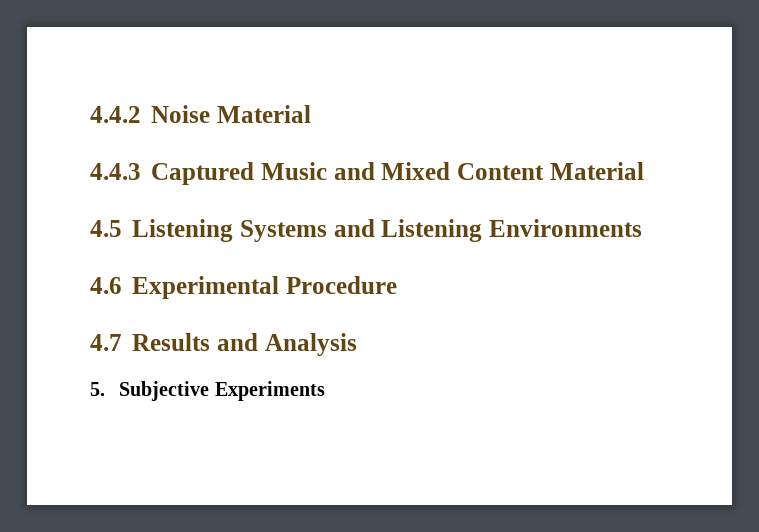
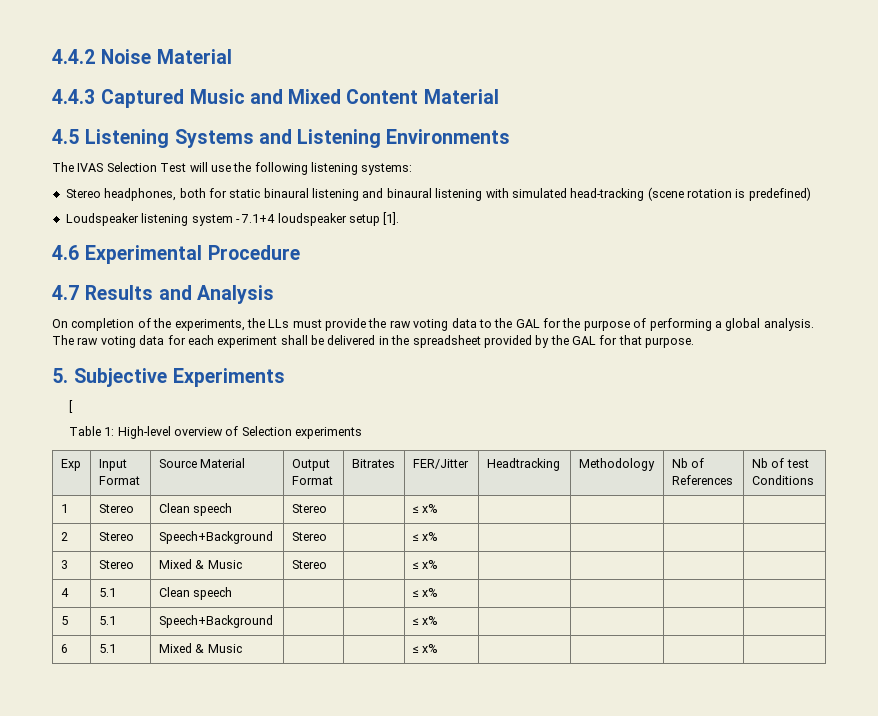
+ The IVAS Selection Test will use the following listening systems:
+ Stereo headphones, both for static binaural listening and binaural listening with simulated head-tracking (scene rotation is predefined)
+ Loudspeaker listening system - 7.1+4 loudspeaker setup [1].
+ On completion of the experiments, the LLs must provide the raw voting data to the GAL for the purpose of performing a global analysis. The raw voting data for each experiment shall be delivered in the spreadsheet provided by the GAL for that purpose.
  5. Subjective Experiments
+ [
+ Table 1: High-level overview of Selection experiments
+ Exp | Input Format | Source Material | Output Format | Bitrates | FER/Jitter | Headtracking | Methodology | Nb of References | Nb of test Conditions
+ 1 | Stereo | Clean speech | Stereo | | ≤ x% | | | |
+ 2 | Stereo | Speech+Background | Stereo | | ≤ x% | | | |
+ 3 | Stereo | Mixed & Music | Stereo | | ≤ x% | | | |
+ 4 | 5.1 | Clean speech | | | ≤ x% | | | |
+ 5 | 5.1 | Speech+Background | | | ≤ x% | | | |
+ 6 | 5.1 | Mixed & Music | | | ≤ x% | | | |

